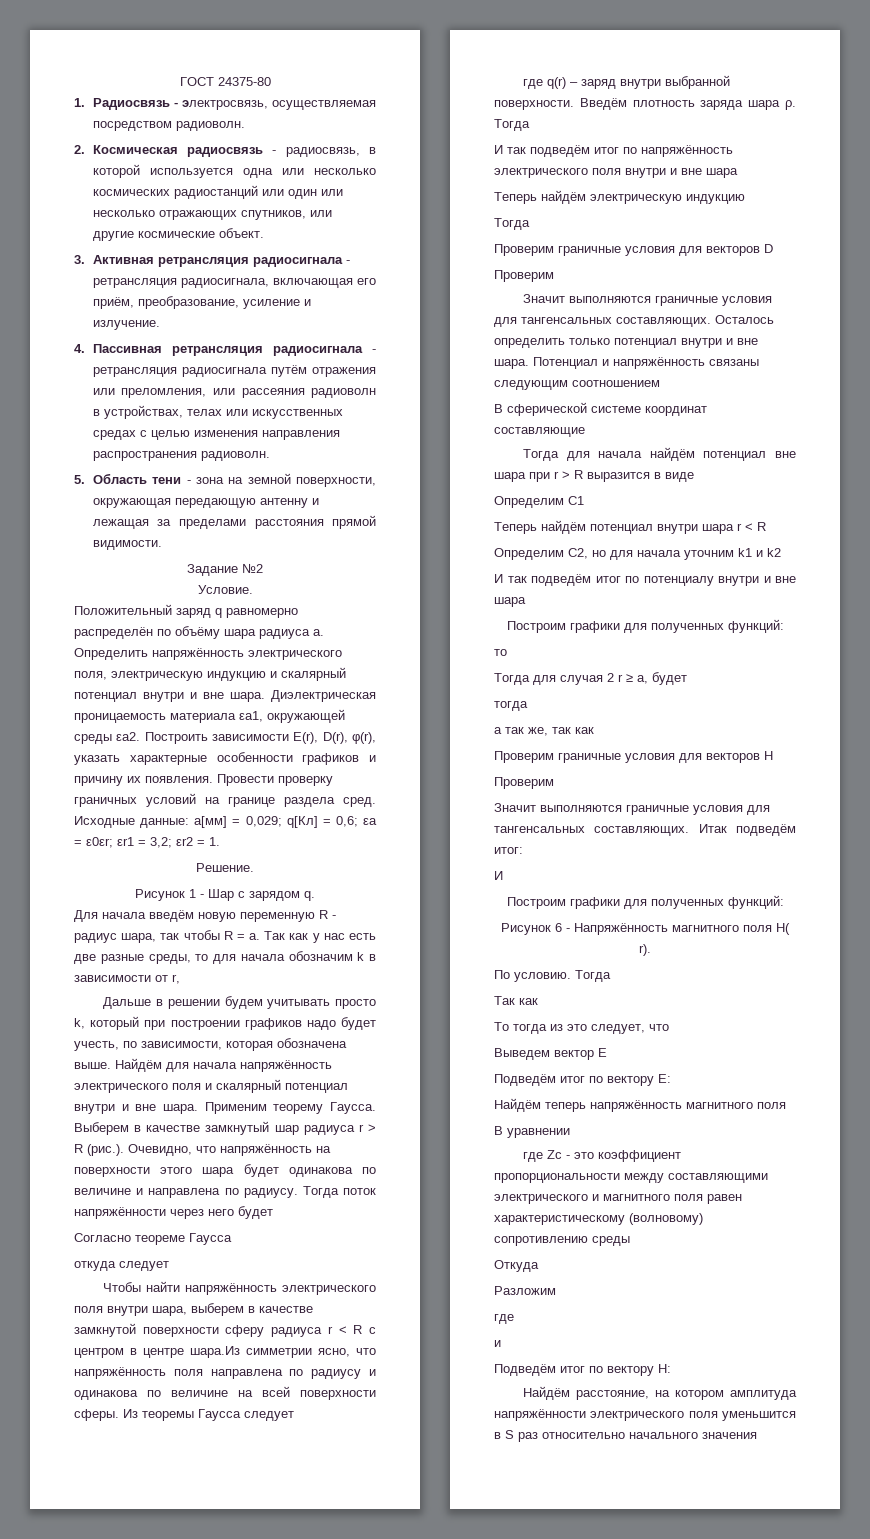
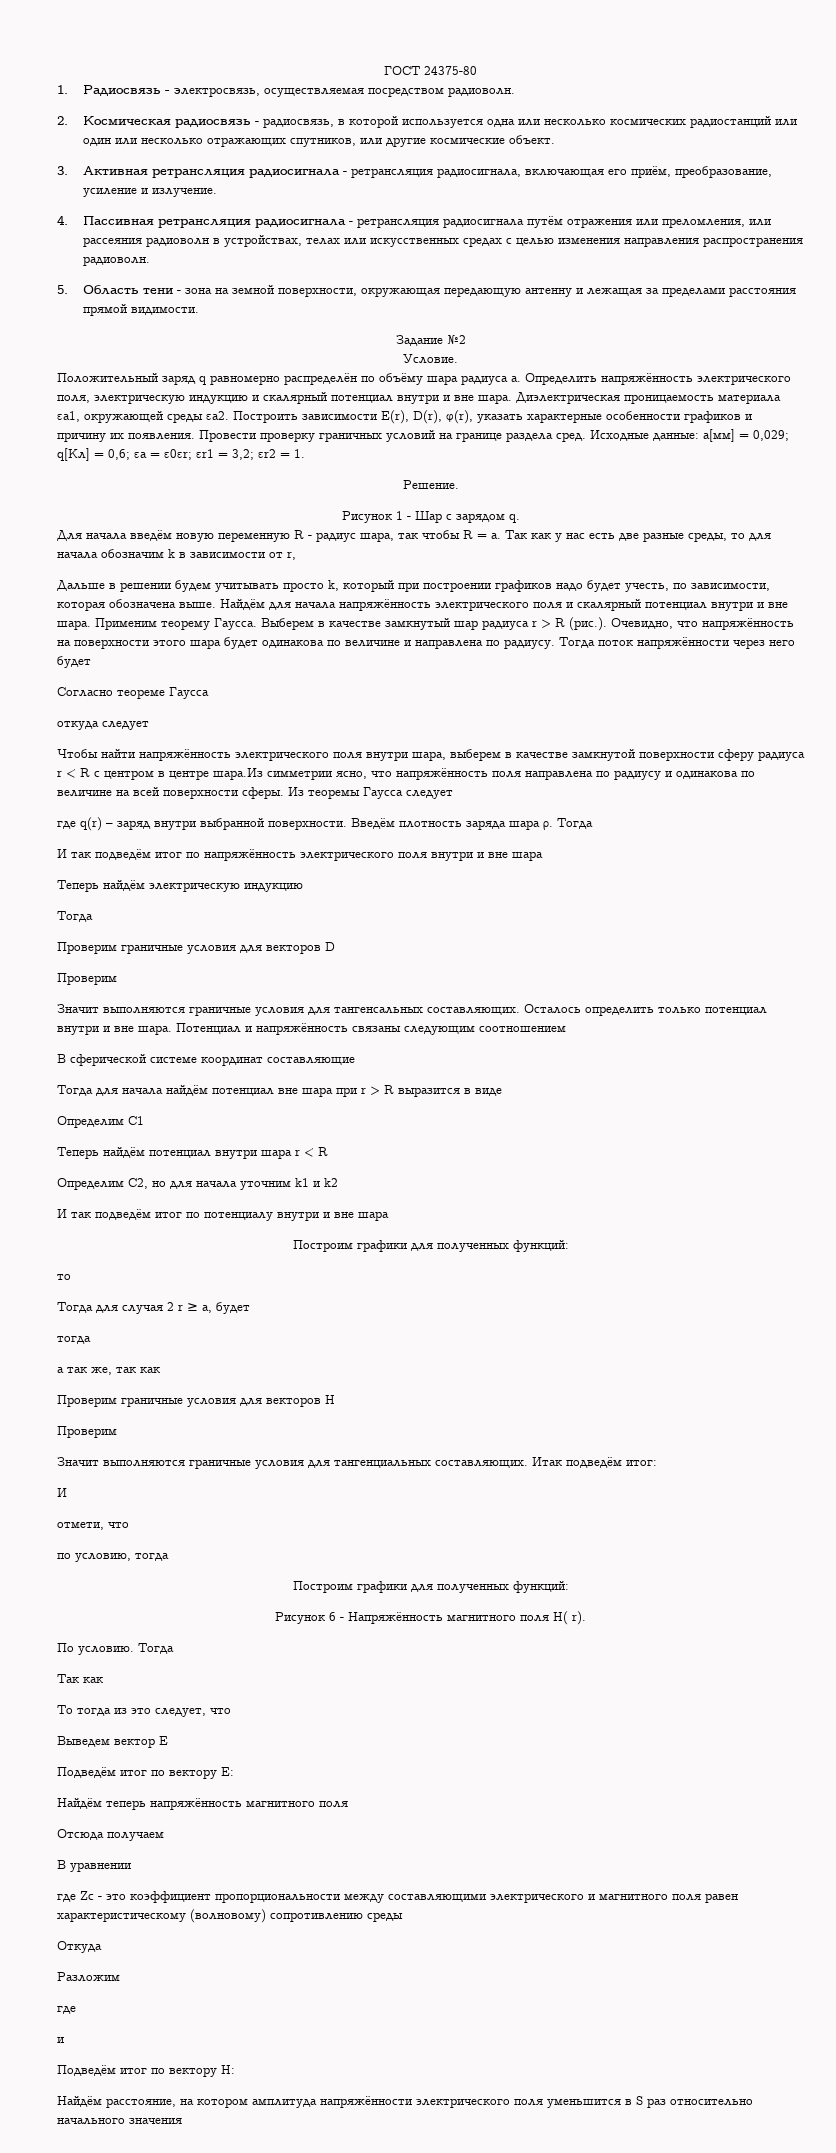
  Проверим граничные условия для векторов H
  Проверим
- Значит выполняются граничные условия для тангенсальных составляющих.
+ Значит выполняются граничные условия для тангенциальных составляющих.
+ отмети, что
+ по условию, тогда
+ Отсюда получаем

